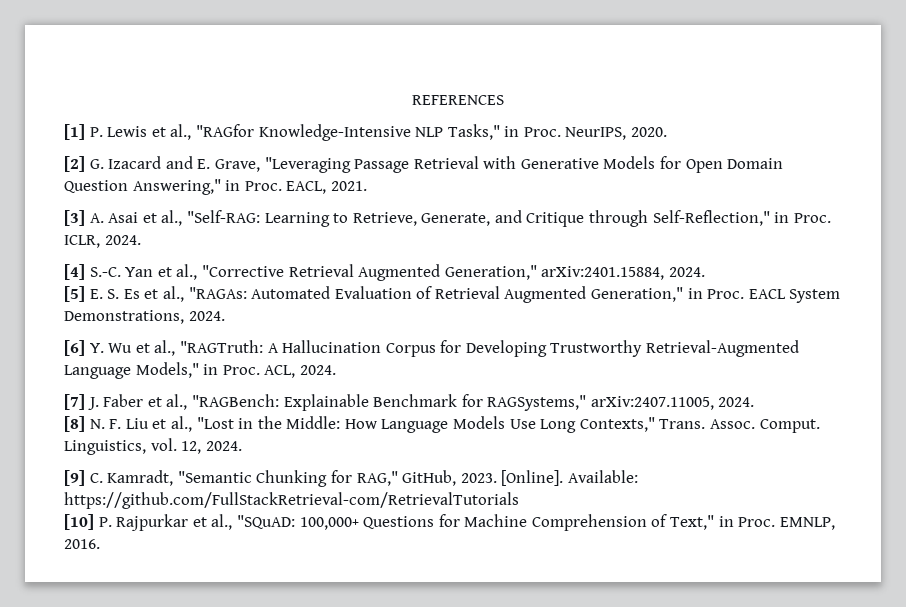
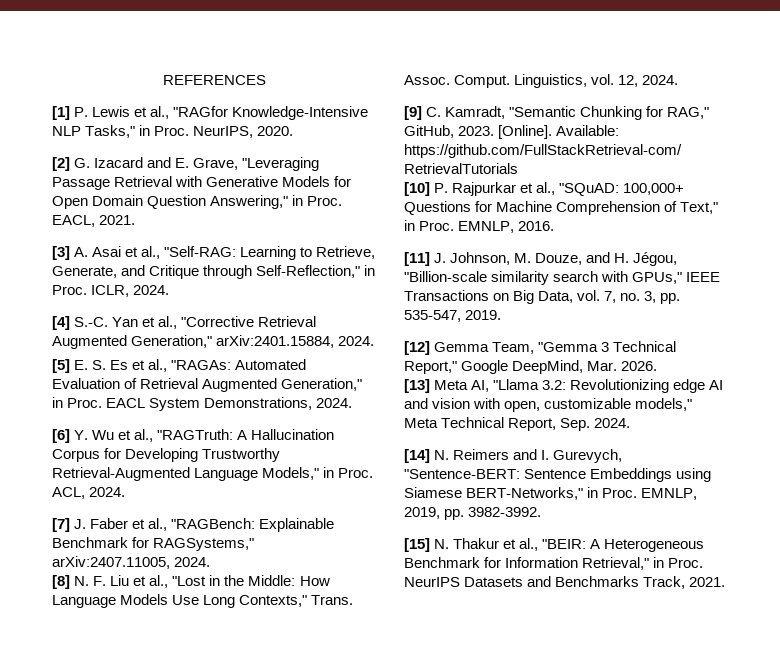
+ [11] J. Johnson, M. Douze, and H. Jégou, "Billion-scale similarity search with GPUs," IEEE Transactions on Big Data, vol. 7, no. 3, pp. 535-547, 2019.
+ [12] Gemma Team, "Gemma 3 Technical Report," Google DeepMind, Mar. 2026.
+ [13] Meta AI, "Llama 3.2: Revolutionizing edge AI and vision with open, customizable models," Meta Technical Report, Sep. 2024.
+ [14] N. Reimers and I. Gurevych, "Sentence-BERT: Sentence Embeddings using Siamese BERT-Networks," in Proc. EMNLP, 2019, pp. 3982-3992.
+ [15] N. Thakur et al., "BEIR: A Heterogeneous Benchmark for Information Retrieval," in Proc. NeurIPS Datasets and Benchmarks Track, 2021.

